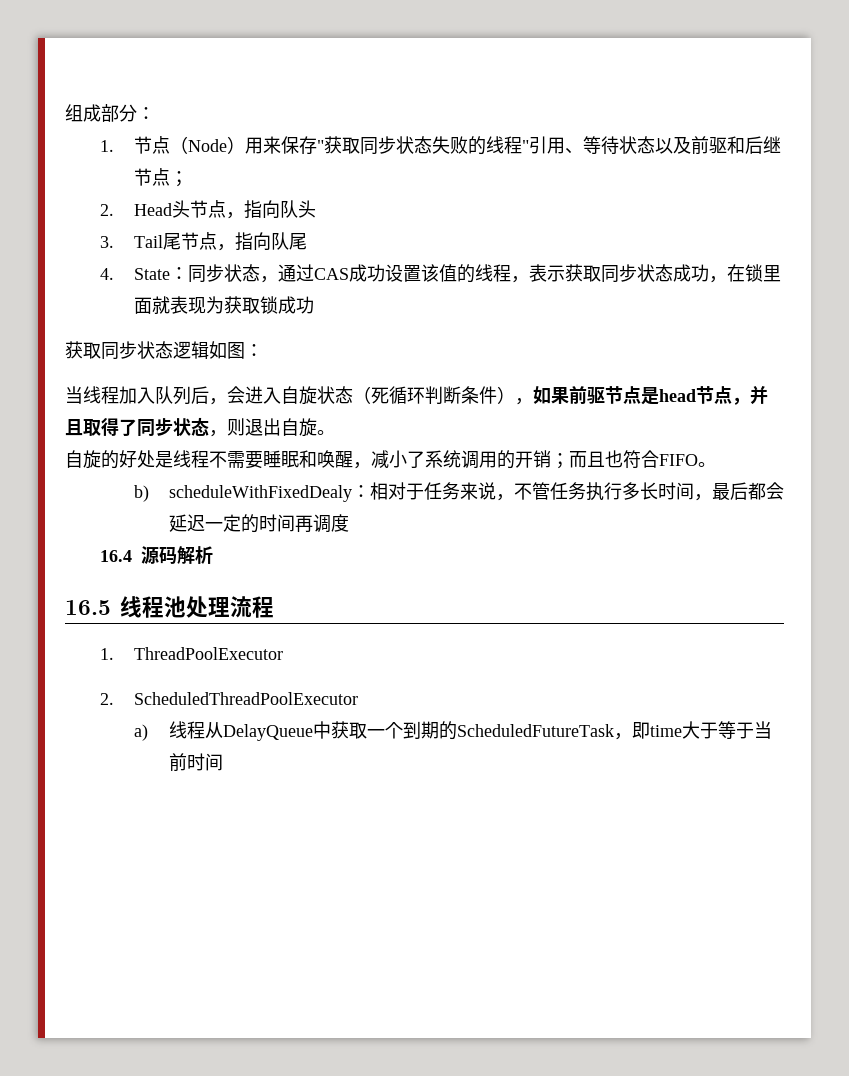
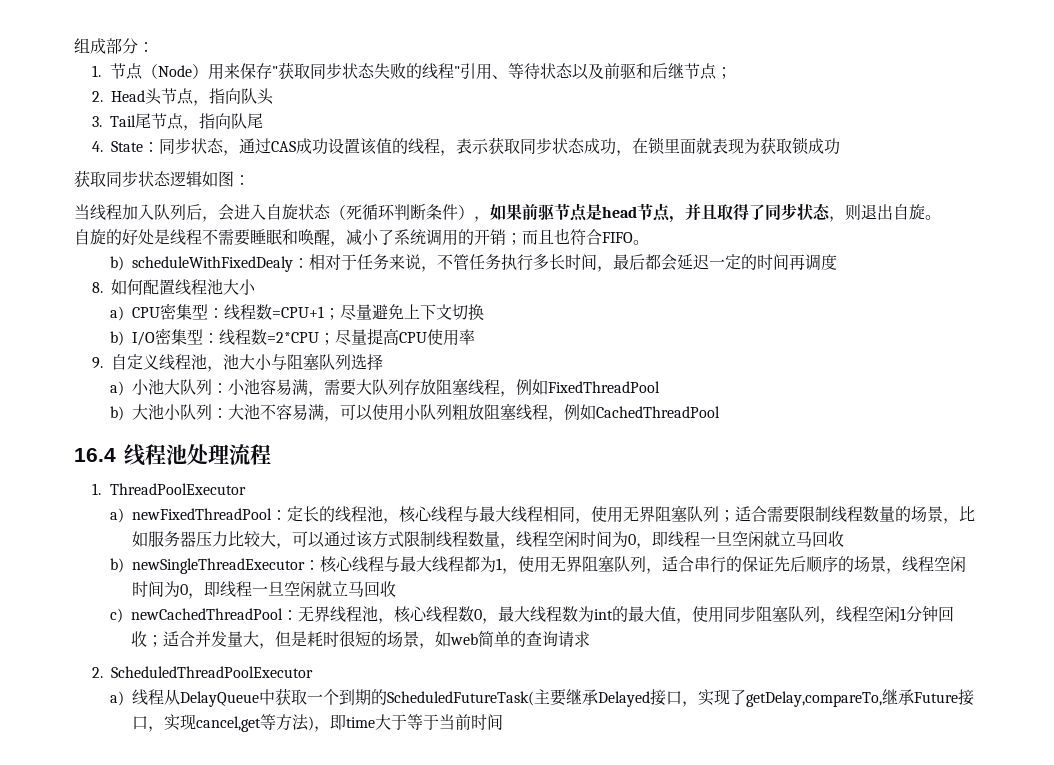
- 16.4源码解析
- 16.5线程池处理流程
+ 8.如何配置线程池大小
+ a) CPU密集型：线程数=CPU+1；尽量避免上下文切换
+ b) I/O密集型：线程数=2*CPU；尽量提高CPU使用率
+ 9.自定义线程池，池大小与阻塞队列选择
+ a)小池大队列：小池容易满，需要大队列存放阻塞线程，例如FixedThreadPool
+ b)大池小队列：大池不容易满，可以使用小队列粗放阻塞线程，例如CachedThreadPool
+ 16.4线程池处理流程
+ a) newFixedThreadPool：定长的线程池，核心线程与最大线程相同，使用无界阻塞队列；适合需要限制线程数量的场景，比如服务器压力比较大，可以通过该方式限制线程数量，线程空闲时间为0，即线程一旦空闲就立马回收
+ b) newSingleThreadExecutor：核心线程与最大线程都为1，使用无界阻塞队列，适合串行的保证先后顺序的场景，线程空闲时间为0，即线程一旦空闲就立马回收
+ c) newCachedThreadPool：无界线程池，核心线程数0，最大线程数为int的最大值，使用同步阻塞队列，线程空闲1分钟回收；适合并发量大，但是耗时很短的场景，如web简单的查询请求
- a)线程从DelayQueue中获取一个到期的ScheduledFutureTask，即time大于等于当前时间
+ a)线程从DelayQueue中获取一个到期的ScheduledFutureTask(主要继承Delayed接口，实现了getDelay,compareTo,继承Future接口，实现cancel,get等方法)，即time大于等于当前时间

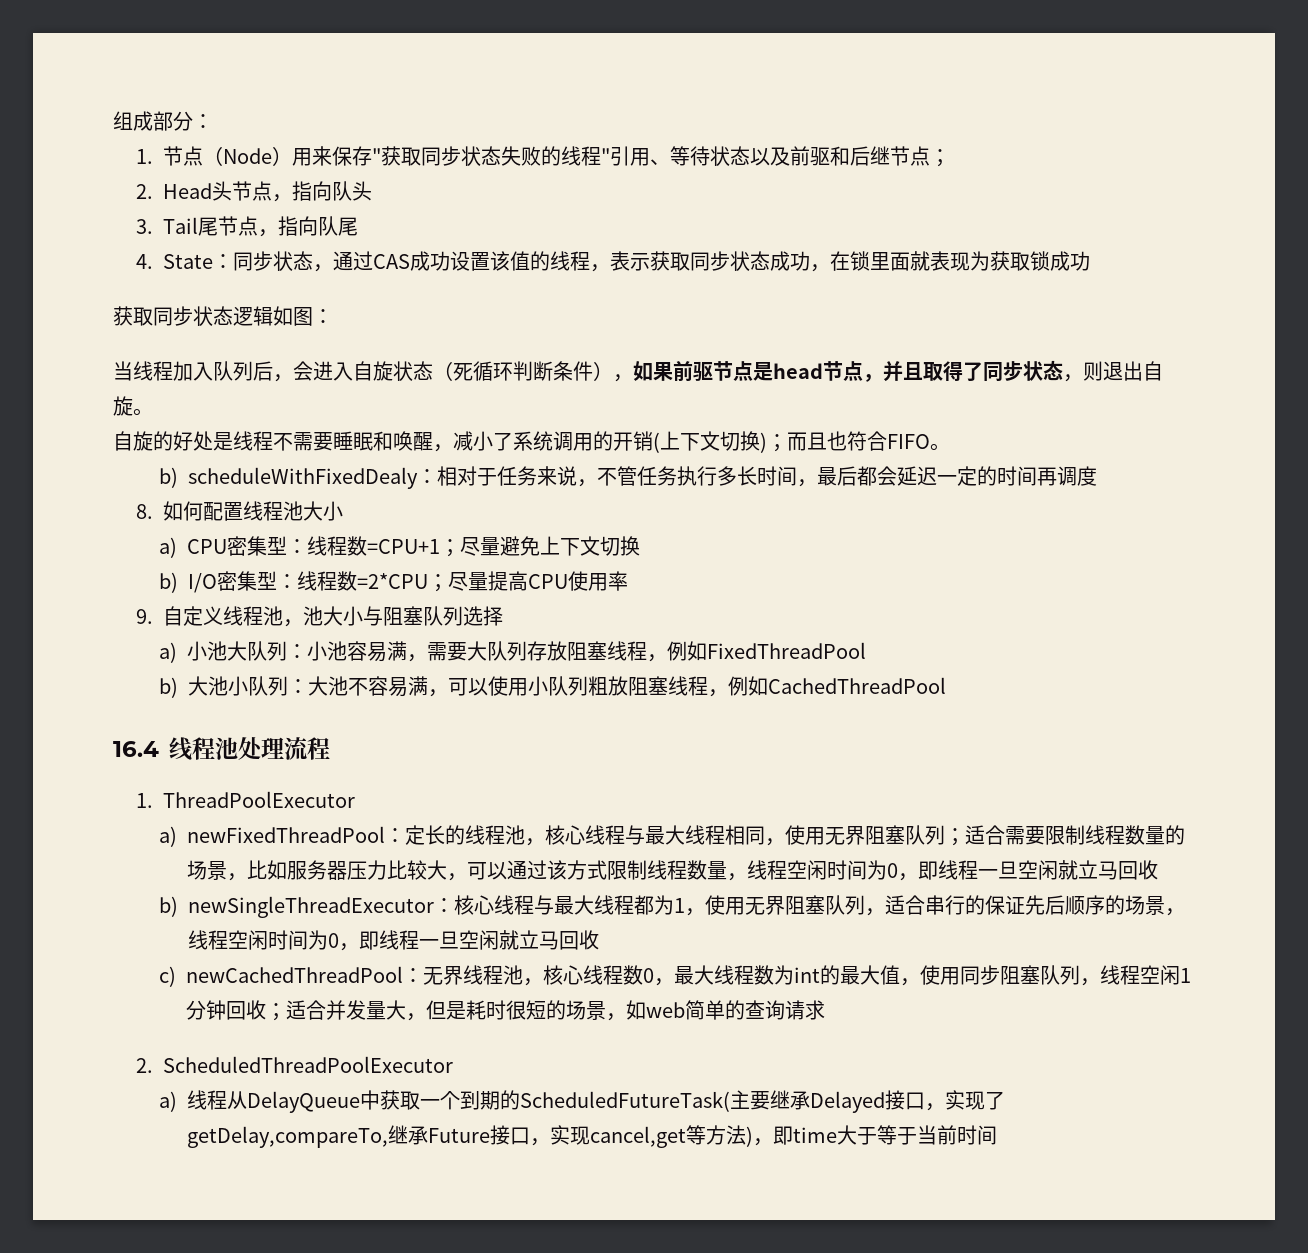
- 自旋的好处是线程不需要睡眠和唤醒，减小了系统调用的开销；而且也符合FIFO。
+ 自旋的好处是线程不需要睡眠和唤醒，减小了系统调用的开销(上下文切换)；而且也符合FIFO。

